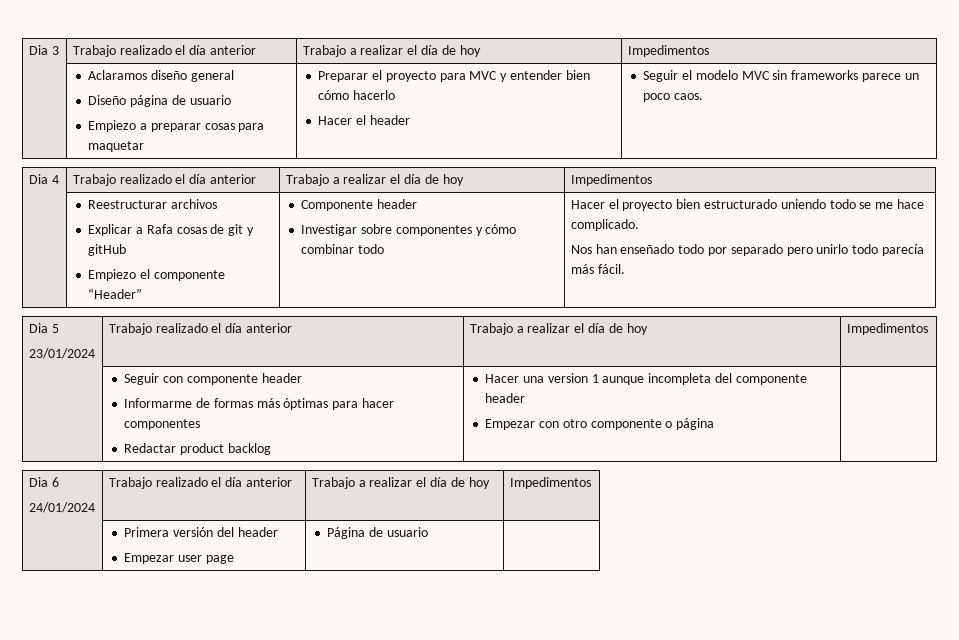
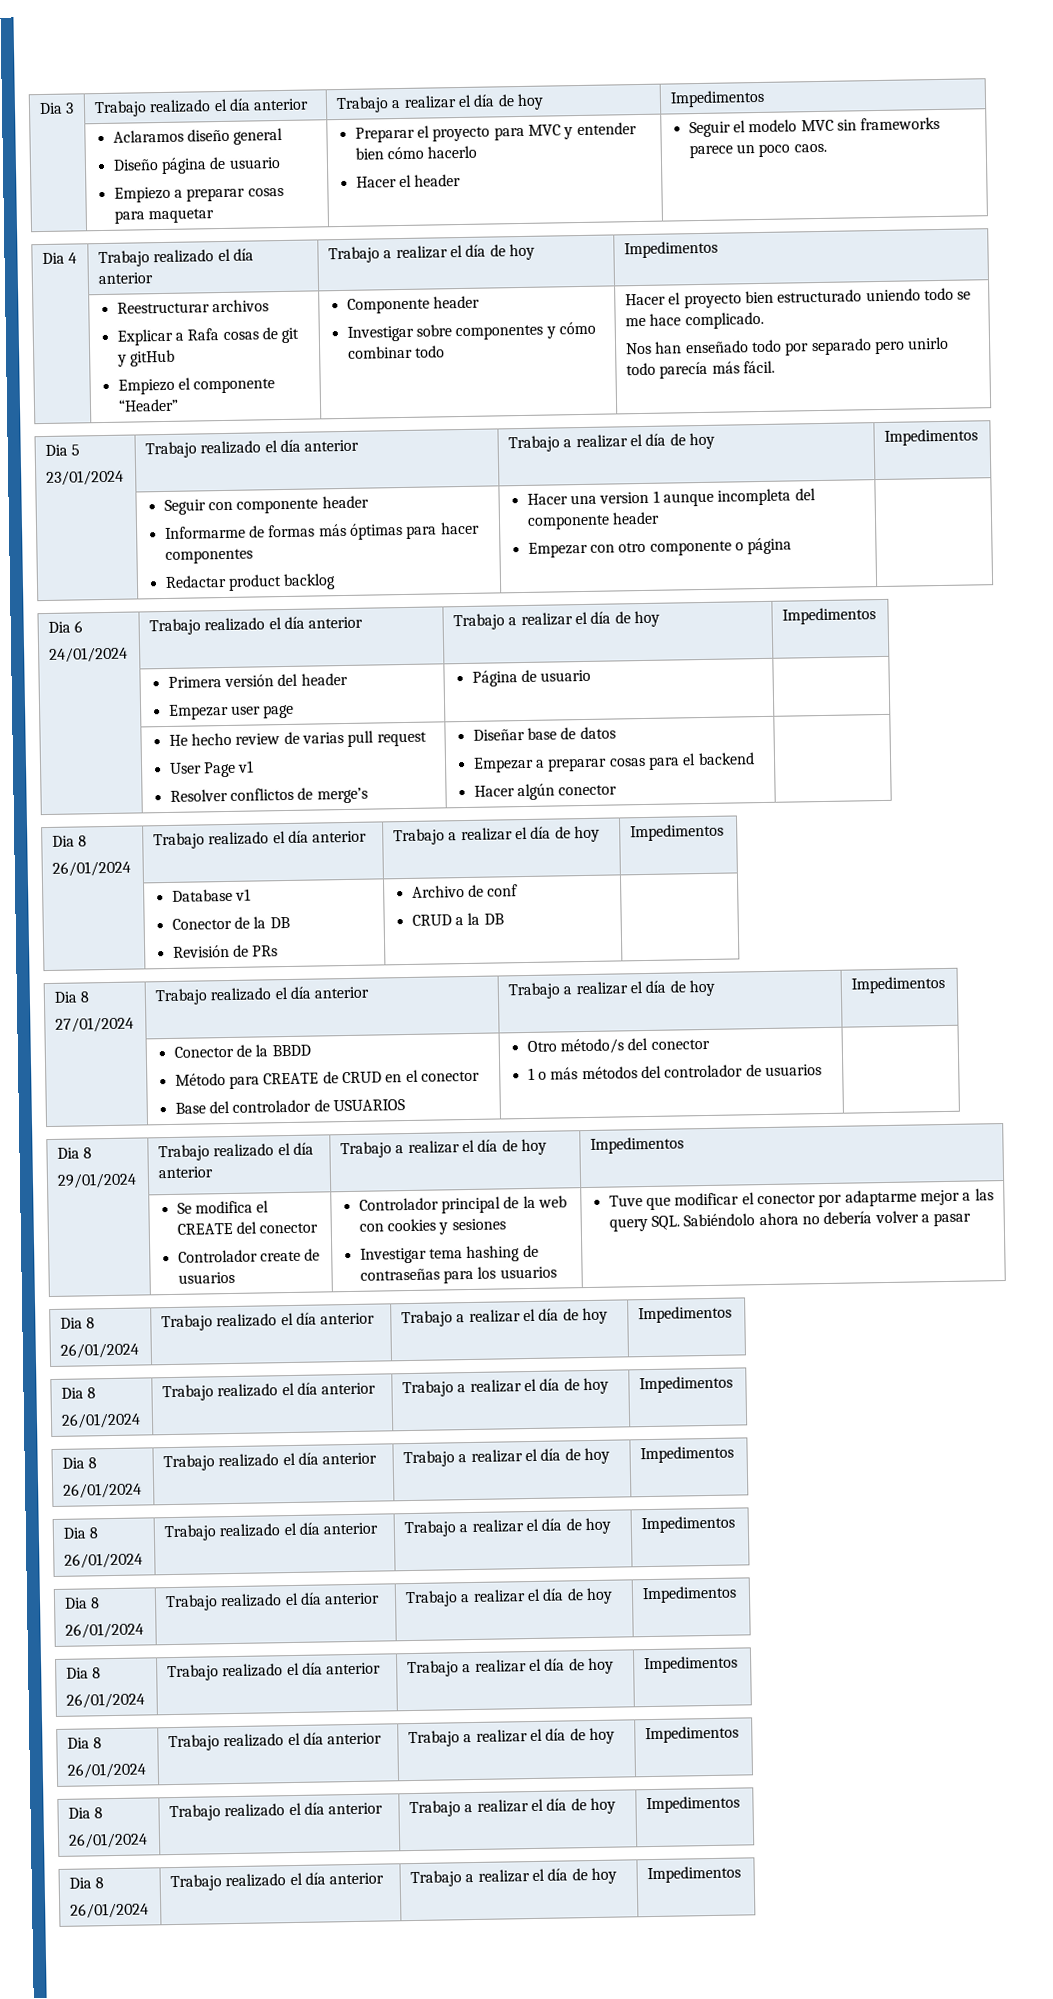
+ | He hecho review de varias pull request
+ User Page v1
+ Resolver conflictos de merge’s | Diseñar base de datos
+ Empezar a preparar cosas para el backend
+ Hacer algún conector |
+ Dia 8
+ 26/01/2024 | Trabajo realizado el día anterior | Trabajo a realizar el día de hoy | Impedimentos
+ | Database v1
+ Conector de la DB
+ Revisión de PRs | Archivo de conf
+ CRUD a la DB |
+ Dia 8
+ 27/01/2024 | Trabajo realizado el día anterior | Trabajo a realizar el día de hoy | Impedimentos
+ | Conector de la BBDD
+ Método para CREATE de CRUD en el conector
+ Base del controlador de USUARIOS | Otro método/s del conector
+ 1 o más métodos del controlador de usuarios |
+ Dia 8
+ 29/01/2024 | Trabajo realizado el día anterior | Trabajo a realizar el día de hoy | Impedimentos
+ | Se modifica el CREATE del conector
+ Controlador create de usuarios | Controlador principal de la web con cookies y sesiones
+ Investigar tema hashing de contraseñas para los usuarios | Tuve que modificar el conector por adaptarme mejor a las query SQL. Sabiéndolo ahora no debería volver a pasar
+ Dia 8
+ 26/01/2024 | Trabajo realizado el día anterior | Trabajo a realizar el día de hoy | Impedimentos
+ Dia 8
+ 26/01/2024 | Trabajo realizado el día anterior | Trabajo a realizar el día de hoy | Impedimentos
+ Dia 8
+ 26/01/2024 | Trabajo realizado el día anterior | Trabajo a realizar el día de hoy | Impedimentos
+ Dia 8
+ 26/01/2024 | Trabajo realizado el día anterior | Trabajo a realizar el día de hoy | Impedimentos
+ Dia 8
+ 26/01/2024 | Trabajo realizado el día anterior | Trabajo a realizar el día de hoy | Impedimentos
+ Dia 8
+ 26/01/2024 | Trabajo realizado el día anterior | Trabajo a realizar el día de hoy | Impedimentos
+ Dia 8
+ 26/01/2024 | Trabajo realizado el día anterior | Trabajo a realizar el día de hoy | Impedimentos
+ Dia 8
+ 26/01/2024 | Trabajo realizado el día anterior | Trabajo a realizar el día de hoy | Impedimentos
+ Dia 8
+ 26/01/2024 | Trabajo realizado el día anterior | Trabajo a realizar el día de hoy | Impedimentos

